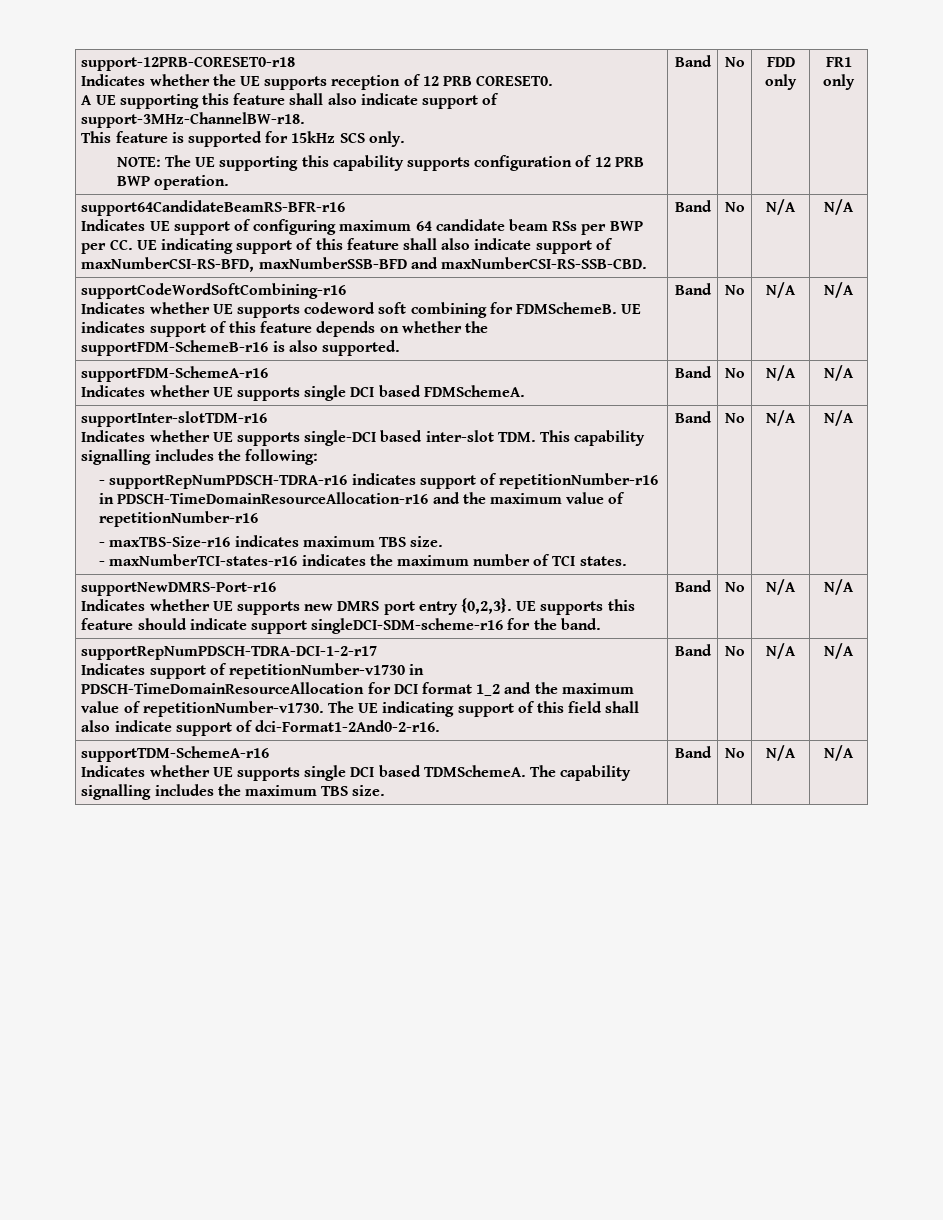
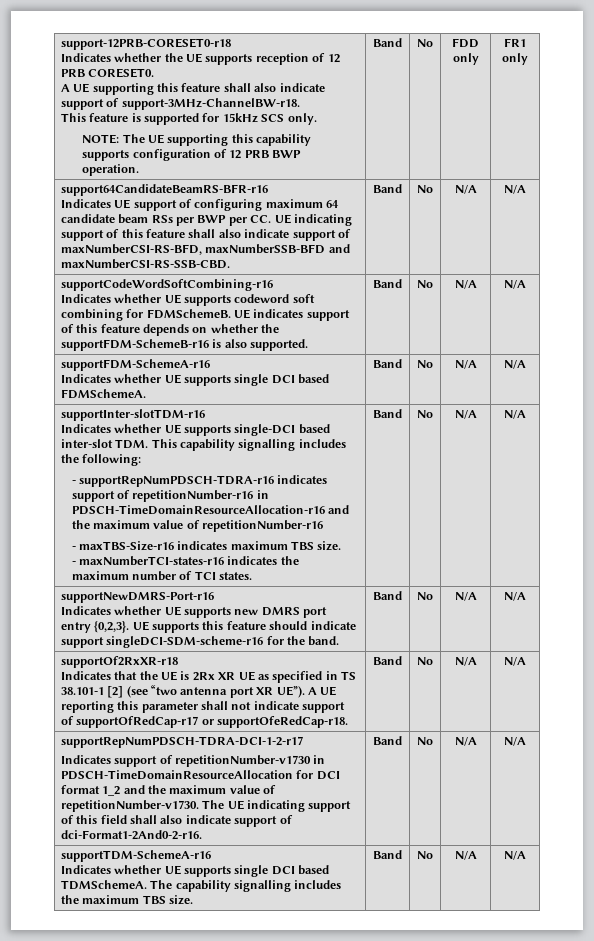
+ supportOf2RxXR-r18
+ Indicates that the UE is 2Rx XR UE as specified in TS 38.101-1 [2] (see “two antenna port XR UE”). A UE reporting this parameter shall not indicate support of supportOfRedCap-r17 or supportOfeRedCap-r18. | Band | No | N/A | N/A

